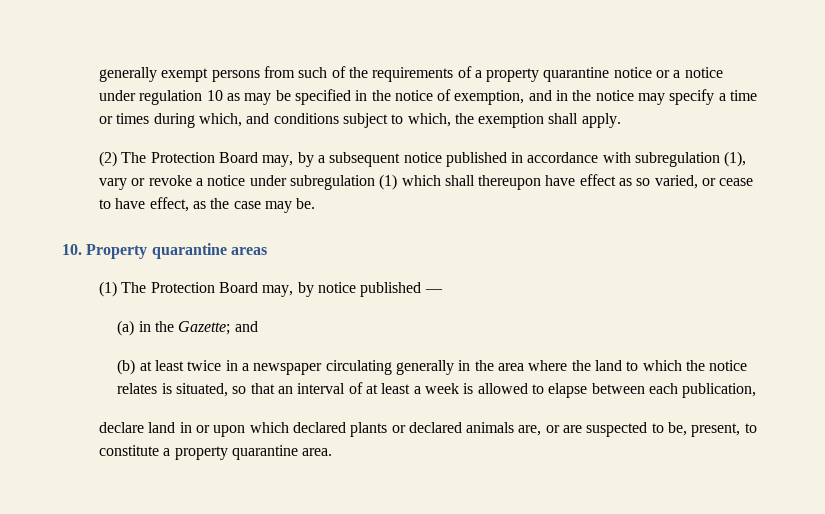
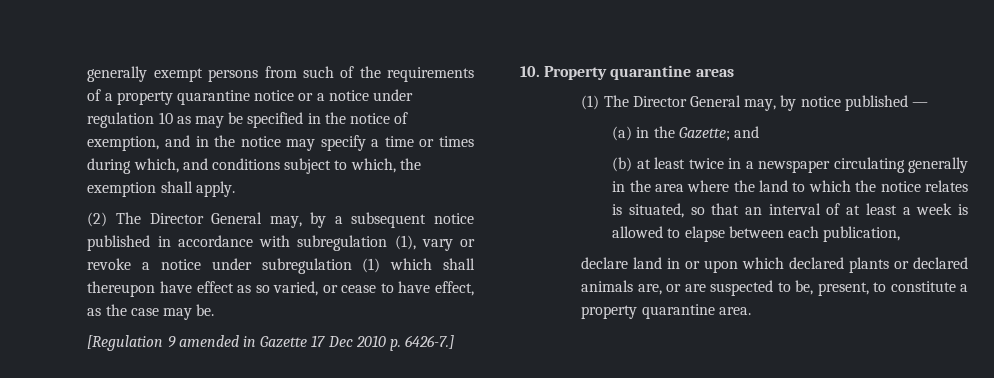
- (2) The Protection Board may, by a subsequent notice published in accordance with subregulation (1), vary or revoke a notice under subregulation (1) which shall thereupon have effect as so varied, or cease to have effect, as the case may be.
+ (2) The Director General may, by a subsequent notice published in accordance with subregulation (1), vary or revoke a notice under subregulation (1) which shall thereupon have effect as so varied, or cease to have effect, as the case may be.
+ [Regulation 9 amended in Gazette 17 Dec 2010 p. 6426-7.]
- (1) The Protection Board may, by notice published —
+ (1) The Director General may, by notice published —

